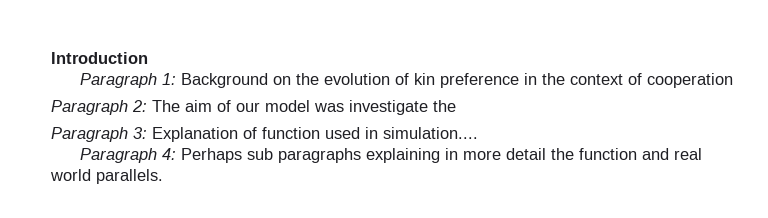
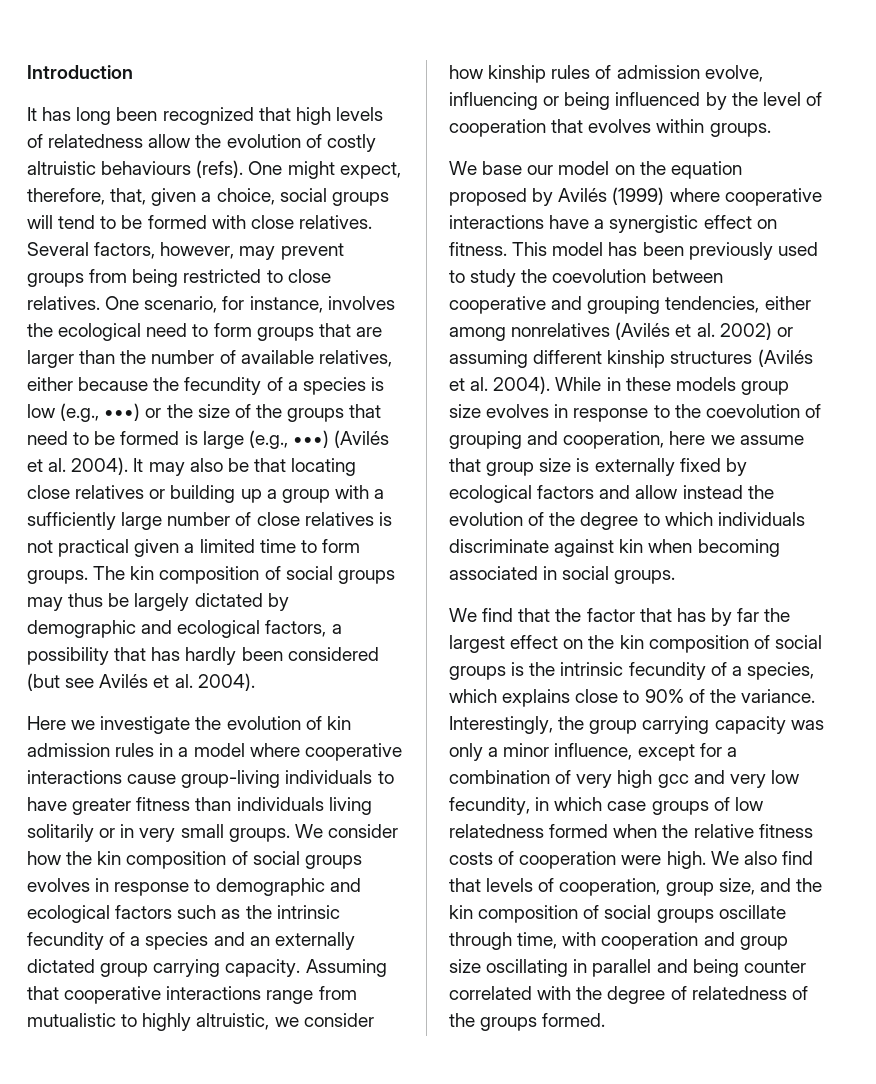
- Paragraph 1: Background on the evolution of kin preference in the context of cooperation
- Paragraph 2: The aim of our model was investigate the
- Paragraph 3: Explanation of function used in simulation....
- Paragraph 4: Perhaps sub paragraphs explaining in more detail the function and real world parallels.
+ It has long been recognized that high levels of relatedness allow the evolution of costly altruistic behaviours (refs). One might expect, therefore, that, given a choice, social groups will tend to be formed with close relatives. Several factors, however, may prevent groups from being restricted to close relatives. One scenario, for instance, involves the ecological need to form groups that are larger than the number of available relatives, either because the fecundity of a species is low (e.g., •••) or the size of the groups that need to be formed is large (e.g., •••) (Avilés et al. 2004). It may also be that locating close relatives or building up a group with a sufficiently large number of close relatives is not practical given a limited time to form groups. The kin composition of social groups may thus be largely dictated by demographic and ecological factors, a possibility that has hardly been considered (but see Avilés et al. 2004).
+ Here we investigate the evolution of kin admission rules in a model where cooperative interactions cause group-living individuals to have greater fitness than individuals living solitarily or in very small groups. We consider how the kin composition of social groups evolves in response to demographic and ecological factors such as the intrinsic fecundity of a species and an externally dictated group carrying capacity. Assuming that cooperative interactions range from mutualistic to highly altruistic, we consider how kinship rules of admission evolve, influencing or being influenced by the level of cooperation that evolves within groups.
+ We base our model on the equation proposed by Avilés (1999) where cooperative interactions have a synergistic effect on fitness. This model has been previously used to study the coevolution between cooperative and grouping tendencies, either among nonrelatives (Avilés et al. 2002) or assuming different kinship structures (Avilés et al. 2004). While in these models group size evolves in response to the coevolution of grouping and cooperation, here we assume that group size is externally fixed by ecological factors and allow instead the evolution of the degree to which individuals discriminate against kin when becoming associated in social groups.
+ We find that the factor that has by far the largest effect on the kin composition of social groups is the intrinsic fecundity of a species, which explains close to 90% of the variance. Interestingly, the group carrying capacity was only a minor influence, except for a combination of very high gcc and very low fecundity, in which case groups of low relatedness formed when the relative fitness costs of cooperation were high. We also find that levels of cooperation, group size, and the kin composition of social groups oscillate through time, with cooperation and group size oscillating in parallel and being counter correlated with the degree of relatedness of the groups formed.

